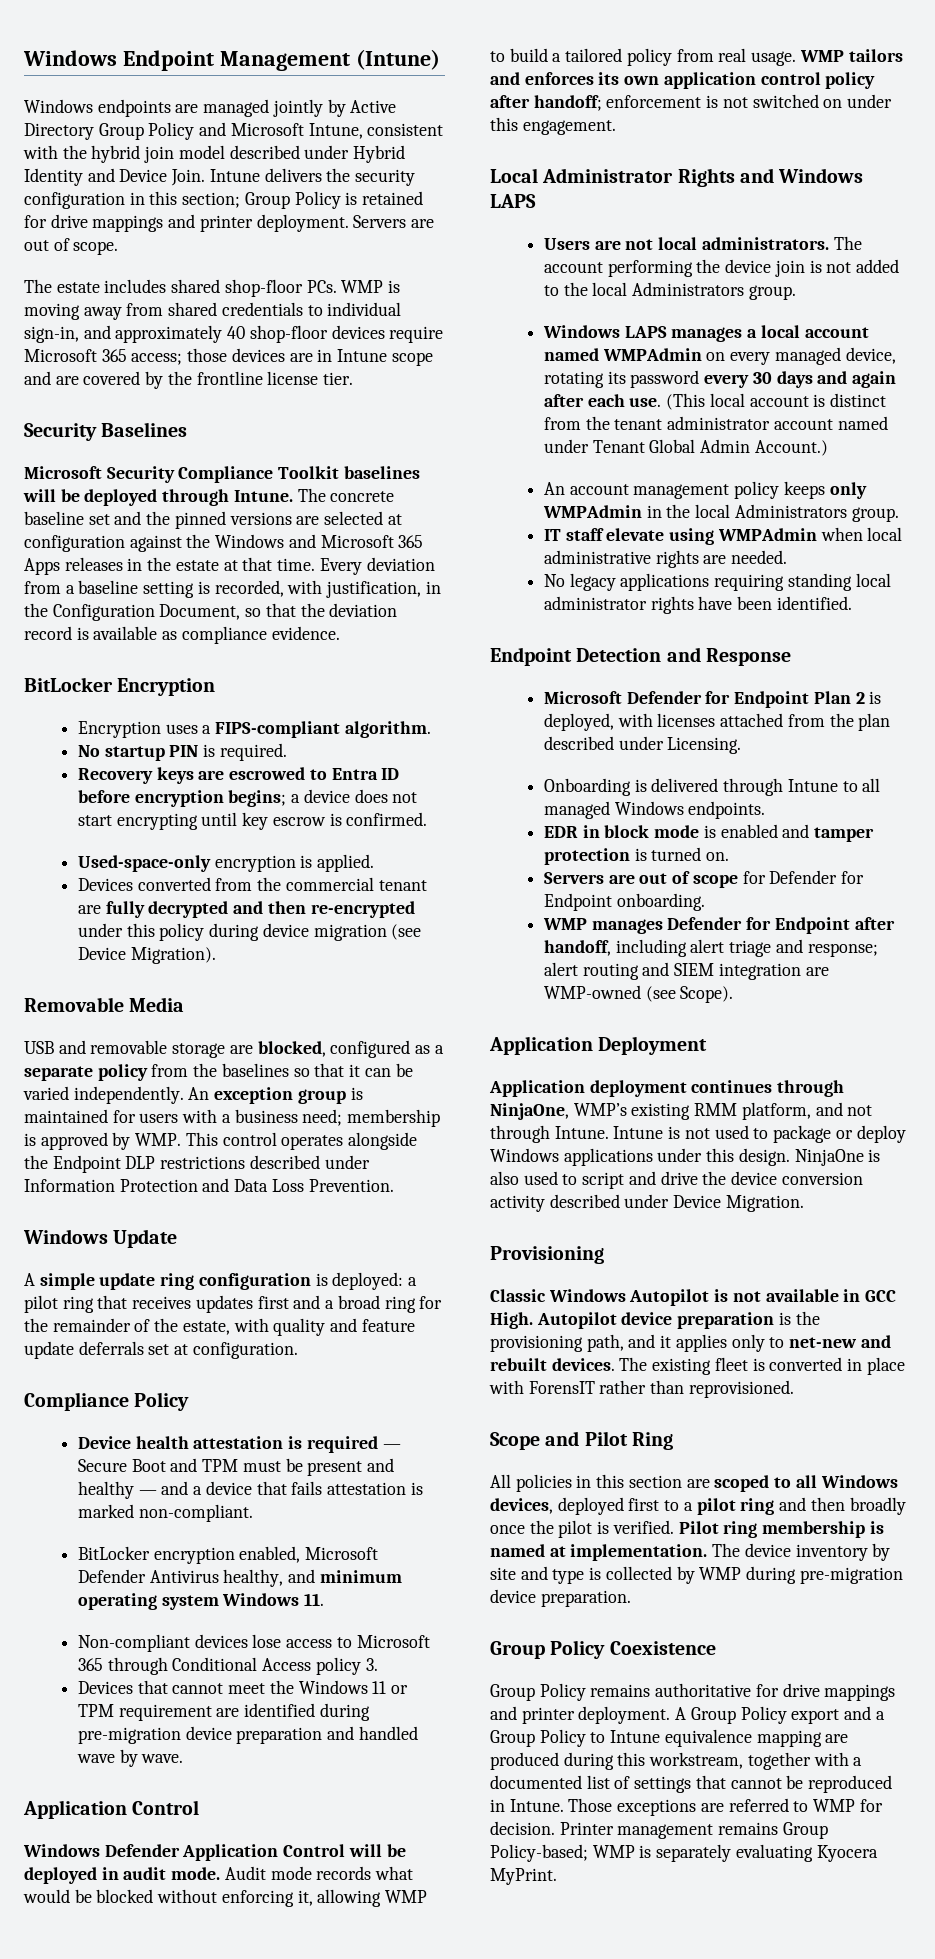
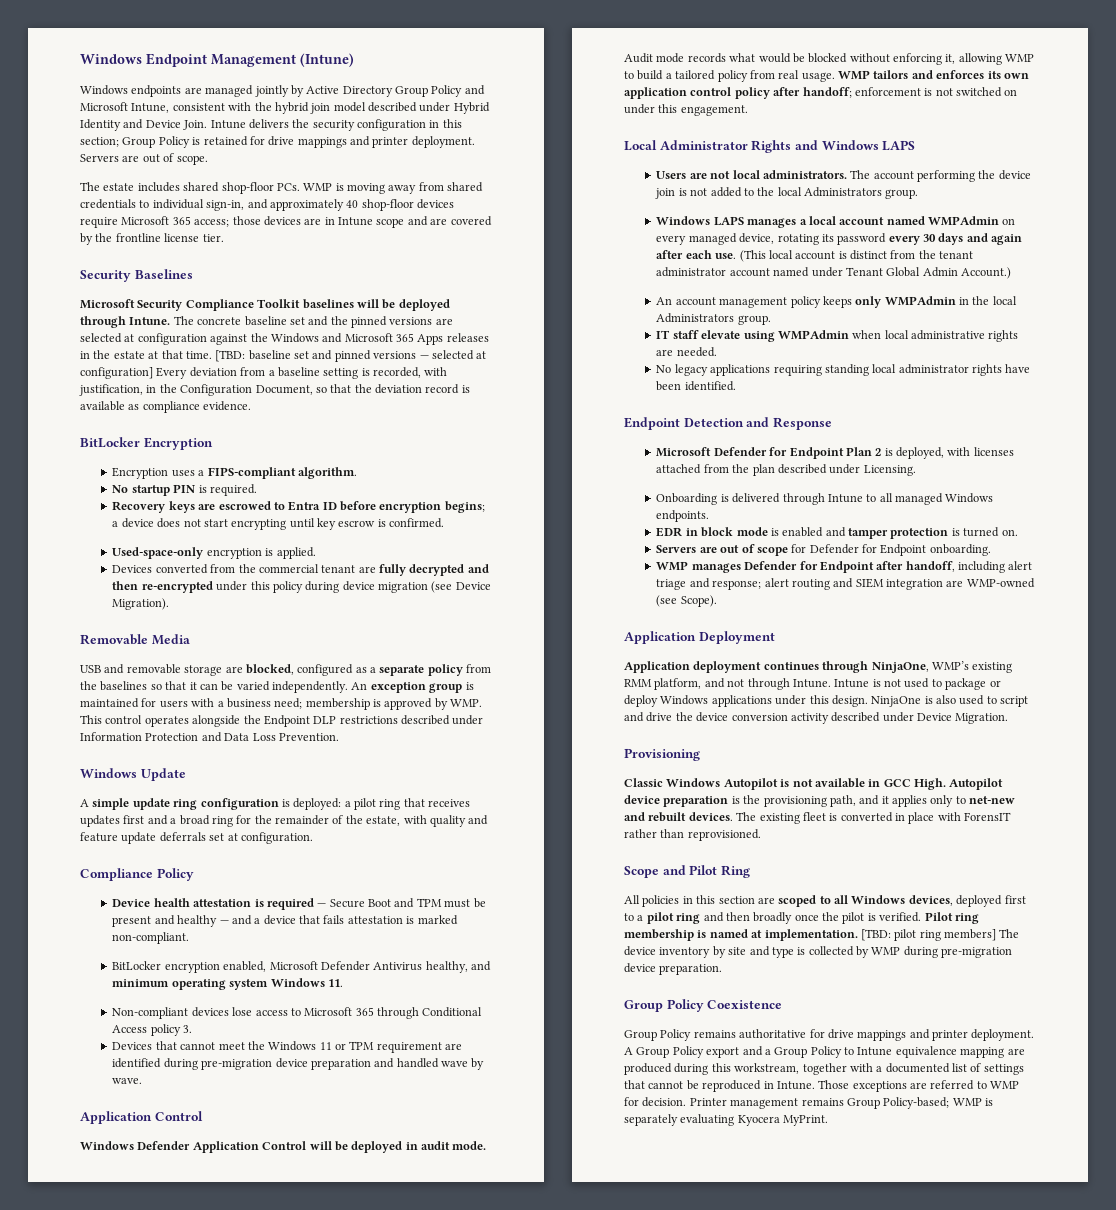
- Every deviation from a baseline setting is recorded, with justification, in the Configuration Document, so that the deviation record is available as compliance evidence.
+ [TBD: baseline set and pinned versions — selected at configuration] Every deviation from a baseline setting is recorded, with justification, in the Configuration Document, so that the deviation record is available as compliance evidence.
- The device inventory by site and type is collected by WMP during pre-migration device preparation.
+ [TBD: pilot ring members] The device inventory by site and type is collected by WMP during pre-migration device preparation.

